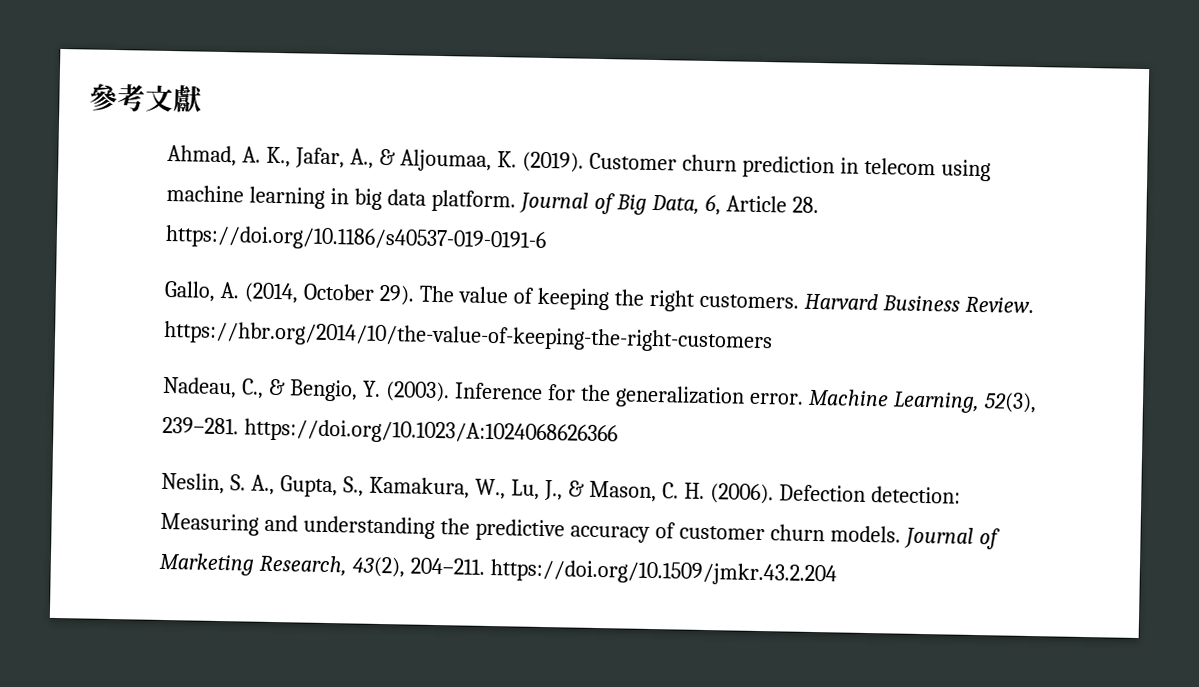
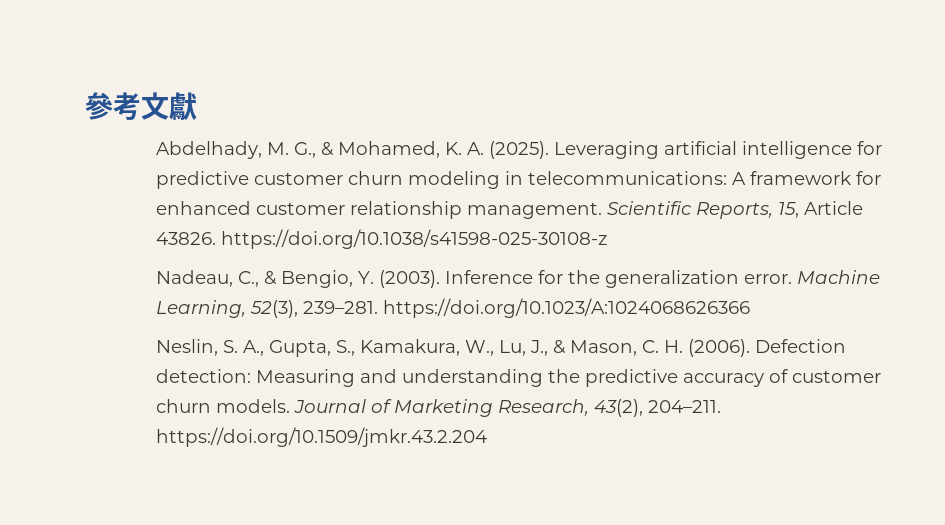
- Ahmad, A. K., Jafar, A., & Aljoumaa, K. (2019). Customer churn prediction in telecom using machine learning in big data platform. Journal of Big Data, 6, Article 28. https://doi.org/10.1186/s40537-019-0191-6
- Gallo, A. (2014, October 29). The value of keeping the right customers. Harvard Business Review. https://hbr.org/2014/10/the-value-of-keeping-the-right-customers
+ Abdelhady, M. G., & Mohamed, K. A. (2025). Leveraging artificial intelligence for predictive customer churn modeling in telecommunications: A framework for enhanced customer relationship management. Scientific Reports, 15, Article 43826. https://doi.org/10.1038/s41598-025-30108-z

